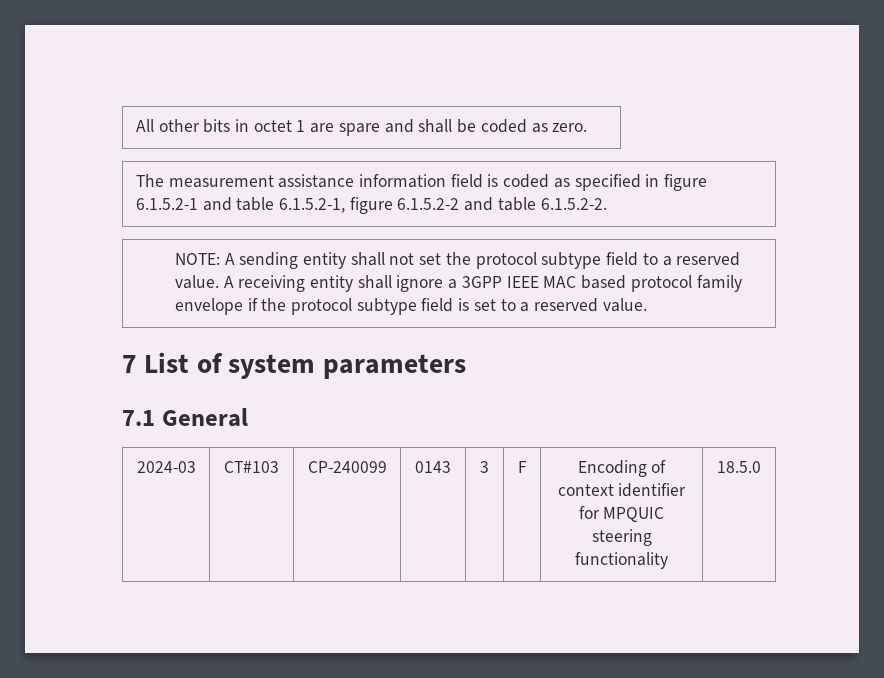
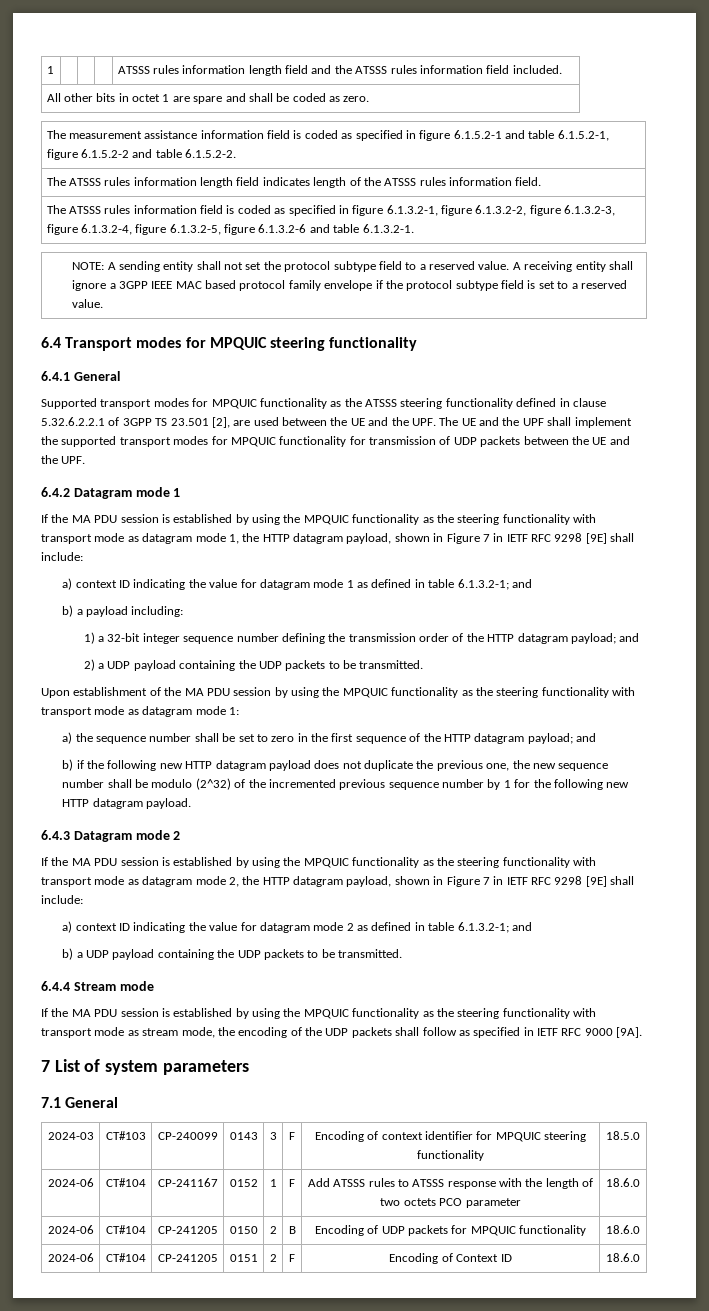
+ 1 | | | | ATSSS rules information length field and the ATSSS rules information field included.
+ The ATSSS rules information length field indicates length of the ATSSS rules information field.
+ The ATSSS rules information field is coded as specified in figure 6.1.3.2-1, figure 6.1.3.2-2, figure 6.1.3.2-3, figure 6.1.3.2-4, figure 6.1.3.2-5, figure 6.1.3.2-6 and table 6.1.3.2-1.
+ 6.4 Transport modes for MPQUIC steering functionality
+ 6.4.1 General
+ Supported transport modes for MPQUIC functionality as the ATSSS steering functionality defined in clause 5.32.6.2.2.1 of 3GPP TS 23.501 [2], are used between the UE and the UPF. The UE and the UPF shall implement the supported transport modes for MPQUIC functionality for transmission of UDP packets between the UE and the UPF.
+ 6.4.2 Datagram mode 1
+ If the MA PDU session is established by using the MPQUIC functionality as the steering functionality with transport mode as datagram mode 1, the HTTP datagram payload, shown in Figure 7 in IETF RFC 9298 [9E] shall include:
+ a) context ID indicating the value for datagram mode 1 as defined in table 6.1.3.2-1; and
+ b) a payload including:
+ 1) a 32-bit integer sequence number defining the transmission order of the HTTP datagram payload; and
+ 2) a UDP payload containing the UDP packets to be transmitted.
+ Upon establishment of the MA PDU session by using the MPQUIC functionality as the steering functionality with transport mode as datagram mode 1:
+ a) the sequence number shall be set to zero in the first sequence of the HTTP datagram payload; and
+ b) if the following new HTTP datagram payload does not duplicate the previous one, the new sequence number shall be modulo (2^32) of the incremented previous sequence number by 1 for the following new HTTP datagram payload.
+ 6.4.3 Datagram mode 2
+ If the MA PDU session is established by using the MPQUIC functionality as the steering functionality with transport mode as datagram mode 2, the HTTP datagram payload, shown in Figure 7 in IETF RFC 9298 [9E] shall include:
+ a) context ID indicating the value for datagram mode 2 as defined in table 6.1.3.2-1; and
+ b) a UDP payload containing the UDP packets to be transmitted.
+ 6.4.4 Stream mode
+ If the MA PDU session is established by using the MPQUIC functionality as the steering functionality with transport mode as stream mode, the encoding of the UDP packets shall follow as specified in IETF RFC 9000 [9A].
+ 2024-06 | CT#104 | CP-241167 | 0152 | 1 | F | Add ATSSS rules to ATSSS response with the length of two octets PCO parameter | 18.6.0
+ 2024-06 | CT#104 | CP-241205 | 0150 | 2 | B | Encoding of UDP packets for MPQUIC functionality | 18.6.0
+ 2024-06 | CT#104 | CP-241205 | 0151 | 2 | F | Encoding of Context ID | 18.6.0

